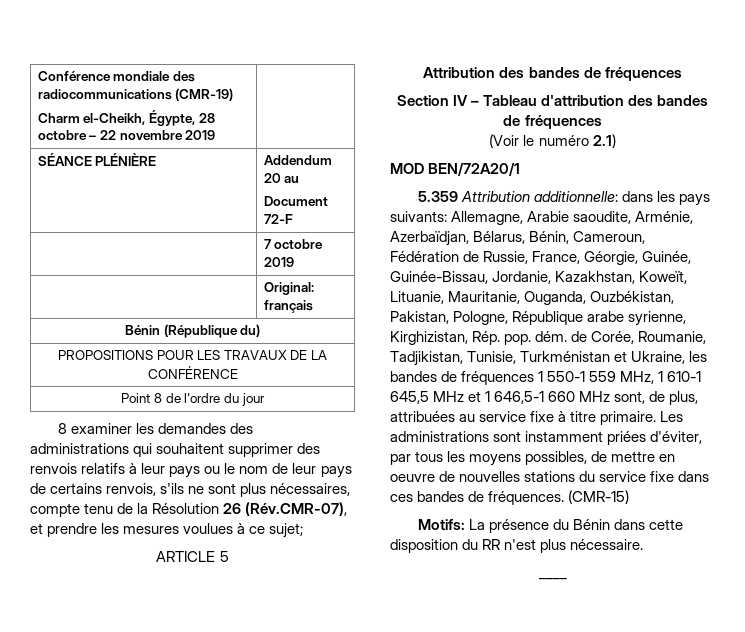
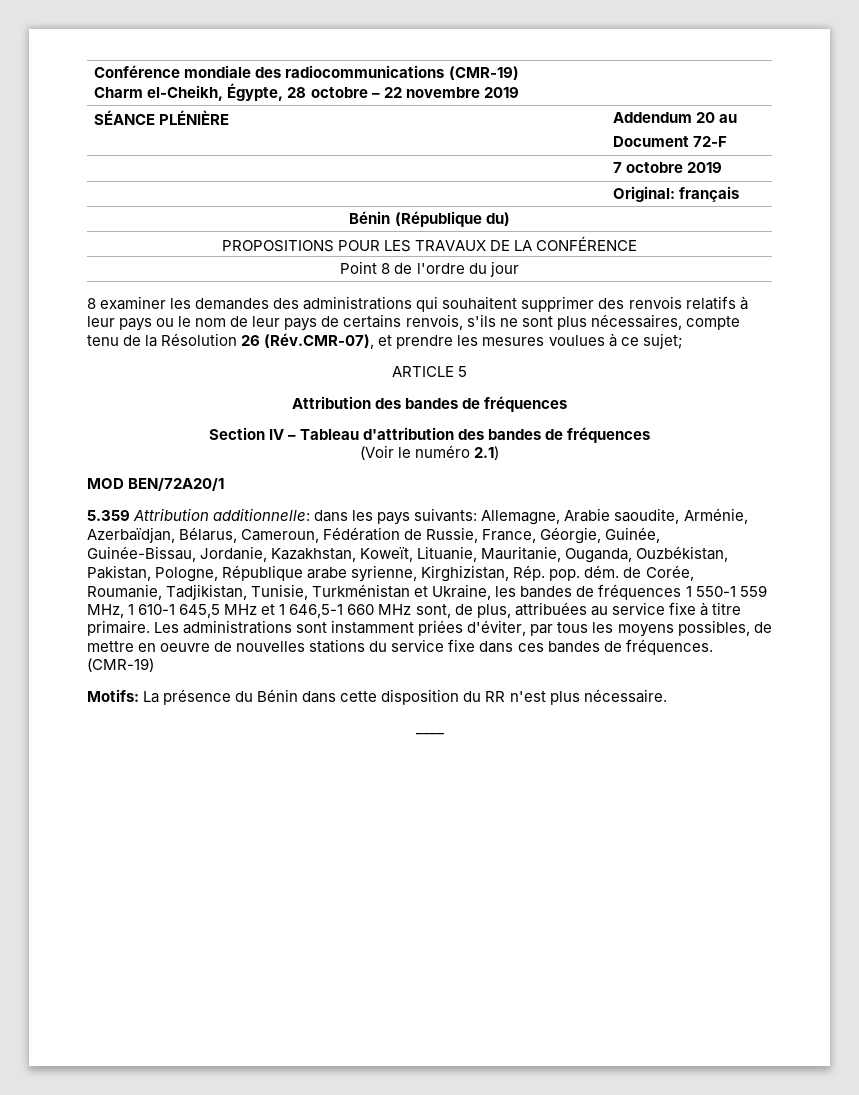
- Allemagne, Arabie saoudite, Arménie, Azerbaïdjan, Bélarus, Bénin, Cameroun, Fédération de Russie, France, Géorgie, Guinée, Guinée-Bissau, Jordanie, Kazakhstan, Koweït, Lituanie, Mauritanie, Ouganda, Ouzbékistan, Pakistan, Pologne, République arabe syrienne, Kirghizistan, Rép. pop. dém. de Corée, Roumanie, Tadjikistan, Tunisie, Turkménistan et Ukraine, les bandes de fréquences 1 550-1 559 MHz, 1 610-1 645,5 MHz et 1 646,5-1 660 MHz sont, de plus, attribuées au service fixe à titre primaire.
+ Allemagne, Arabie saoudite, Arménie, Azerbaïdjan, Bélarus, Cameroun, Fédération de Russie, France, Géorgie, Guinée, Guinée-Bissau, Jordanie, Kazakhstan, Koweït, Lituanie, Mauritanie, Ouganda, Ouzbékistan, Pakistan, Pologne, République arabe syrienne, Kirghizistan, Rép. pop. dém. de Corée, Roumanie, Tadjikistan, Tunisie, Turkménistan et Ukraine, les bandes de fréquences 1 550-1 559 MHz, 1 610-1 645,5 MHz et 1 646,5-1 660 MHz sont, de plus, attribuées au service fixe à titre primaire.
- Les administrations sont instamment priées d'éviter, par tous les moyens possibles, de mettre en oeuvre de nouvelles stations du service fixe dans ces bandes de fréquences. (CMR-15)
+ Les administrations sont instamment priées d'éviter, par tous les moyens possibles, de mettre en oeuvre de nouvelles stations du service fixe dans ces bandes de fréquences. (CMR-19)

